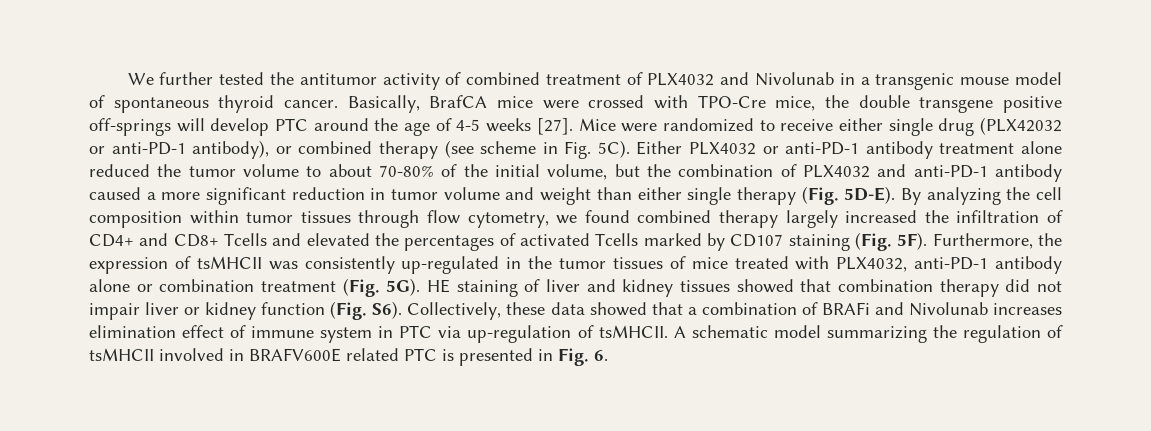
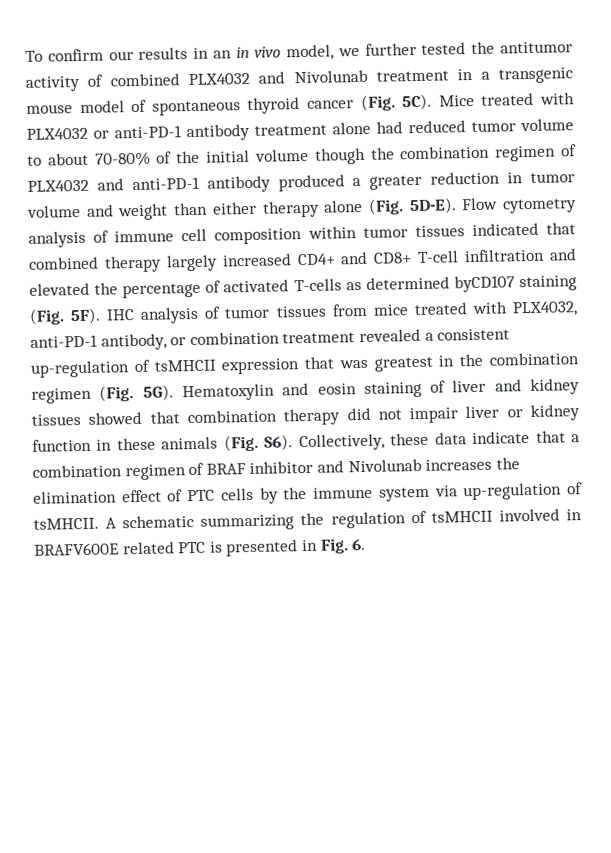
- We further tested the antitumor activity of combined treatment of PLX4032 and Nivolunab in a transgenic mouse model of spontaneous thyroid cancer. Basically, BrafCA mice were crossed with TPO-Cre mice, the double transgene positive off-springs will develop PTC around the age of 4-5 weeks [27]. Mice were randomized to receive either single drug (PLX42032 or anti-PD-1 antibody), or combined therapy (see scheme in Fig. 5C). Either PLX4032 or anti-PD-1 antibody treatment alone reduced the tumor volume to about 70-80% of the initial volume, but the combination of PLX4032 and anti-PD-1 antibody caused a more significant reduction in tumor volume and weight than either single therapy (Fig. 5D-E). By analyzing the cell composition within tumor tissues through flow cytometry, we found combined therapy largely increased the infiltration of CD4+ and CD8+ Tcells and elevated the percentages of activated Tcells marked by CD107 staining (Fig. 5F). Furthermore, the expression of tsMHCII was consistently up-regulated in the tumor tissues of mice treated with PLX4032, anti-PD-1 antibody alone or combination treatment (Fig. 5G). HE staining of liver and kidney tissues showed that combination therapy did not impair liver or kidney function (Fig. S6). Collectively, these data showed that a combination of BRAFi and Nivolunab increases elimination effect of immune system in PTC via up-regulation of tsMHCII.
+ To confirm our results in an in vivo model, we further tested the antitumor activity of combined PLX4032 and Nivolunab treatment in a transgenic mouse model of spontaneous thyroid cancer (Fig. 5C). Mice treated with PLX4032 or anti-PD-1 antibody treatment alone had reduced tumor volume to about 70-80% of the initial volume though the combination regimen of PLX4032 and anti-PD-1 antibody produced a greater reduction in tumor volume and weight than either therapy alone (Fig. 5D-E). Flow cytometry analysis of immune cell composition within tumor tissues indicated that combined therapy largely increased CD4+ and CD8+ T-cell infiltration and elevated the percentage of activated T-cells as determined byCD107 staining (Fig. 5F). IHC analysis of tumor tissues from mice treated with PLX4032, anti-PD-1 antibody, or combination treatment revealed a consistent up-regulation of tsMHCII expression that was greatest in the combination regimen (Fig. 5G). Hematoxylin and eosin staining of liver and kidney tissues showed that combination therapy did not impair liver or kidney function in these animals (Fig. S6). Collectively, these data indicate that a combination regimen of BRAF inhibitor and Nivolunab increases the elimination effect of PTC cells by the immune system via up-regulation of tsMHCII.
- A schematic model summarizing the regulation of tsMHCII involved in BRAFV600E related PTC is presented in Fig. 6.
+ A schematic summarizing the regulation of tsMHCII involved in BRAFV600E related PTC is presented in Fig. 6.

